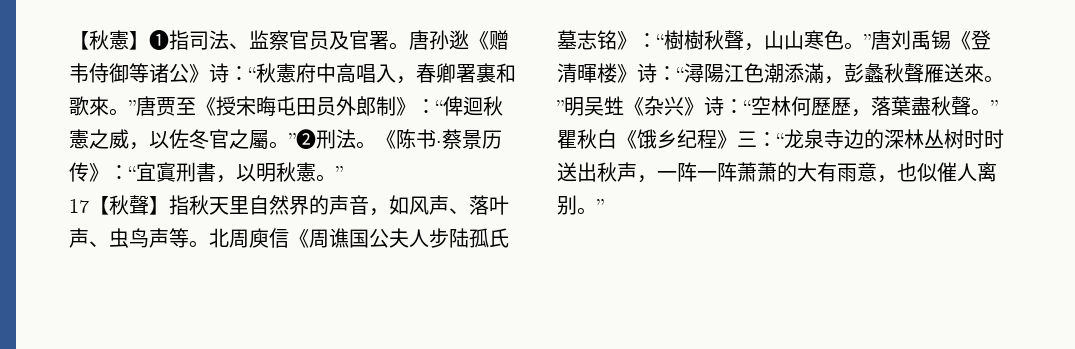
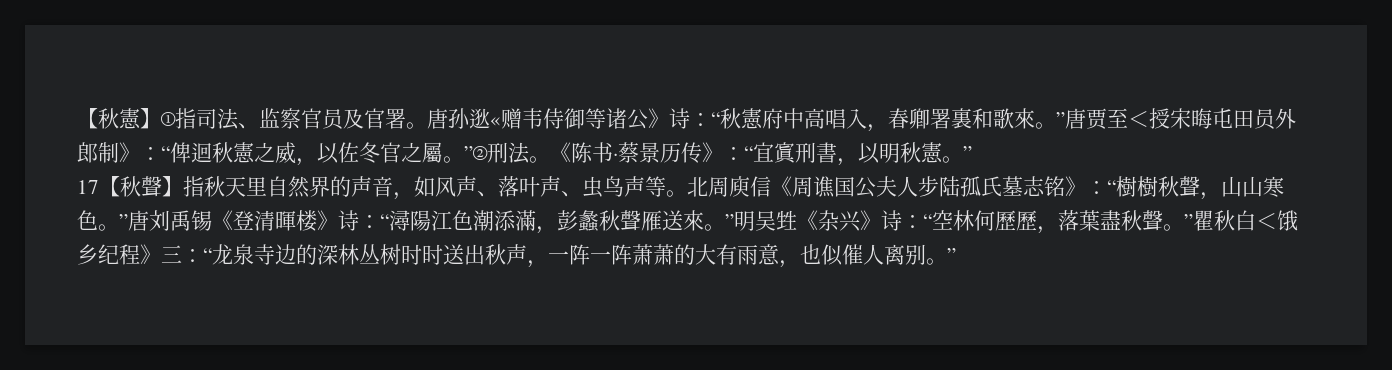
- 【秋憲】❶指司法、监察官员及官署。
+ 【秋憲】①指司法、监察官员及官署。
- 唐孙逖《赠韦侍御等诸公》诗：“秋憲府中高唱入，春卿署裏和歌來。”唐贾至《授宋晦屯田员外郎制》：“俾迴秋憲之威，以佐冬官之屬。”❷刑法。
+ 唐孙逖«赠韦侍御等诸公》诗：“秋憲府中高唱入，春卿署裏和歌來。”唐贾至＜授宋晦屯田员外郎制》：“俾迴秋憲之威，以佐冬官之屬。”②刑法。
- “空林何歷歷，落葉盡秋聲。”瞿秋白《饿乡纪程》三：
+ “空林何歷歷，落葉盡秋聲。”瞿秋白＜饿乡纪程》三：

